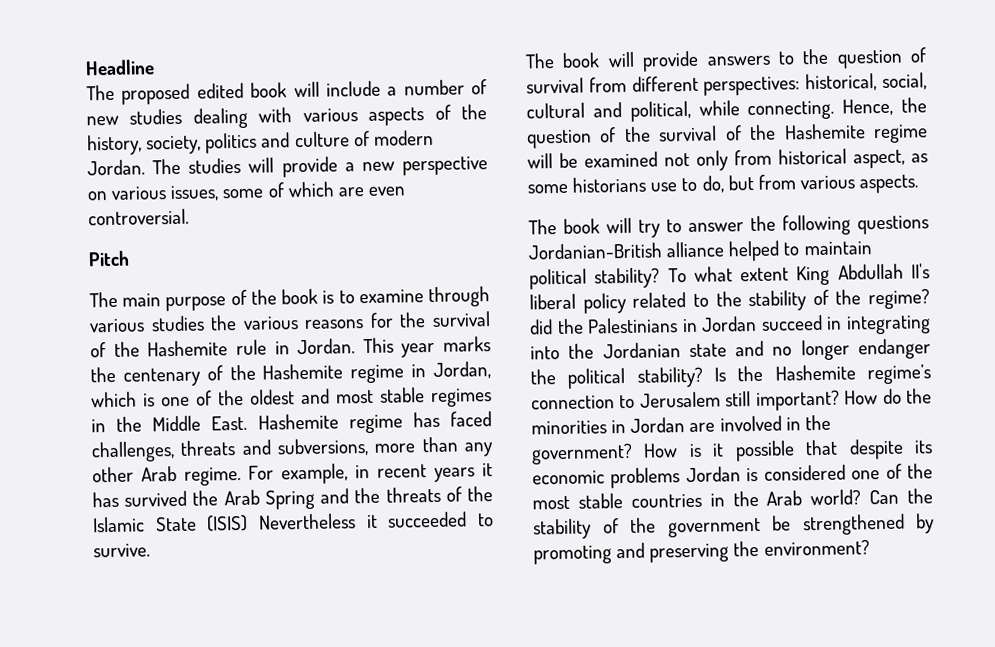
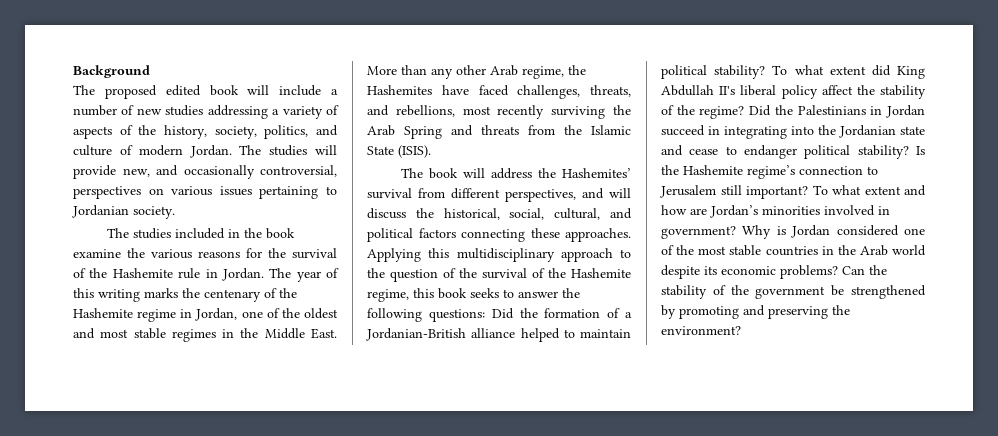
- Headline
+ Background
- The proposed edited book will include a number of new studies dealing with various aspects of the history, society, politics and culture of modern Jordan.
+ The proposed edited book will include a number of new studies addressing a variety of aspects of the history, society, politics, and culture of modern Jordan.
- The studies will provide a new perspective on various issues, some of which are even controversial.
- Pitch
- The main purpose of the book is to examine through various studies the various reasons for the survival of the Hashemite rule in Jordan.
+ The studies will provide new, and occasionally controversial, perspectives on various issues pertaining to Jordanian society.
+ The studies included in the book examine the various reasons for the survival of the Hashemite rule in Jordan.
- This year marks the centenary of the Hashemite regime in Jordan, which is one of the oldest and most stable regimes in the Middle East.
+ The year of this writing marks the centenary of the Hashemite regime in Jordan, one of the oldest and most stable regimes in the Middle East.
- Hashemite regime has faced challenges, threats and subversions, more than any other Arab regime. For example, in recent years it has survived the Arab Spring and the threats of the Islamic State (ISIS) Nevertheless it succeeded to survive.
- The book will provide answers to the question of survival from different perspectives: historical, social, cultural and political, while connecting. Hence, the question of the survival of the Hashemite regime will be examined not only from historical aspect, as some historians use to do, but from various aspects.
- The book will try to answer the following questions Jordanian-British alliance helped to maintain political stability?
+ More than any other Arab regime, the Hashemites have faced challenges, threats, and rebellions, most recently surviving the Arab Spring and threats from the Islamic State (ISIS).
+ The book will address the Hashemites’ survival from different perspectives, and will discuss the historical, social, cultural, and political factors connecting these approaches. Applying this multidisciplinary approach to the question of the survival of the Hashemite regime, this book seeks to answer the following questions: Did the formation of a Jordanian-British alliance helped to maintain political stability?
- To what extent King Abdullah II's liberal policy related to the stability of the regime? did the Palestinians in Jordan succeed in integrating into the Jordanian state and no longer endanger the political stability?
+ To what extent did King Abdullah II's liberal policy affect the stability of the regime? Did the Palestinians in Jordan succeed in integrating into the Jordanian state and cease to endanger political stability?
- How do the minorities in Jordan are involved in the government? How is it possible that despite its economic problems Jordan is considered one of the most stable countries in the Arab world?
+ To what extent and how are Jordan’s minorities involved in government? Why is Jordan considered one of the most stable countries in the Arab world despite its economic problems?

